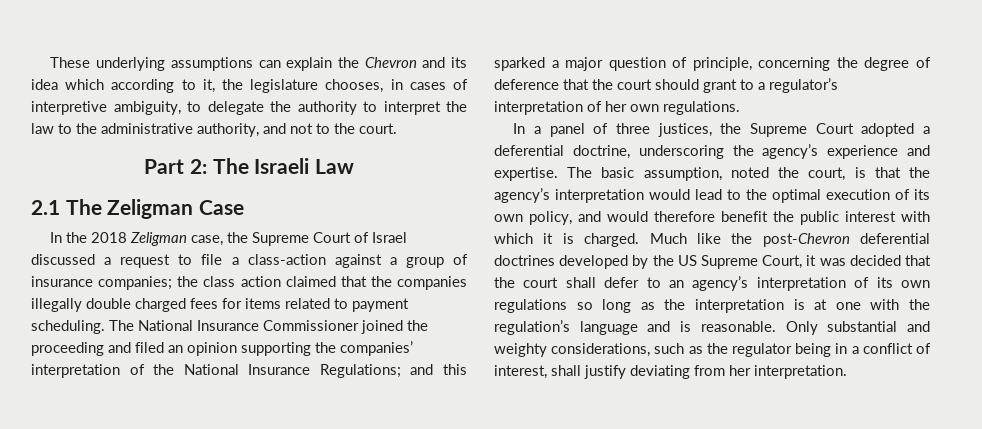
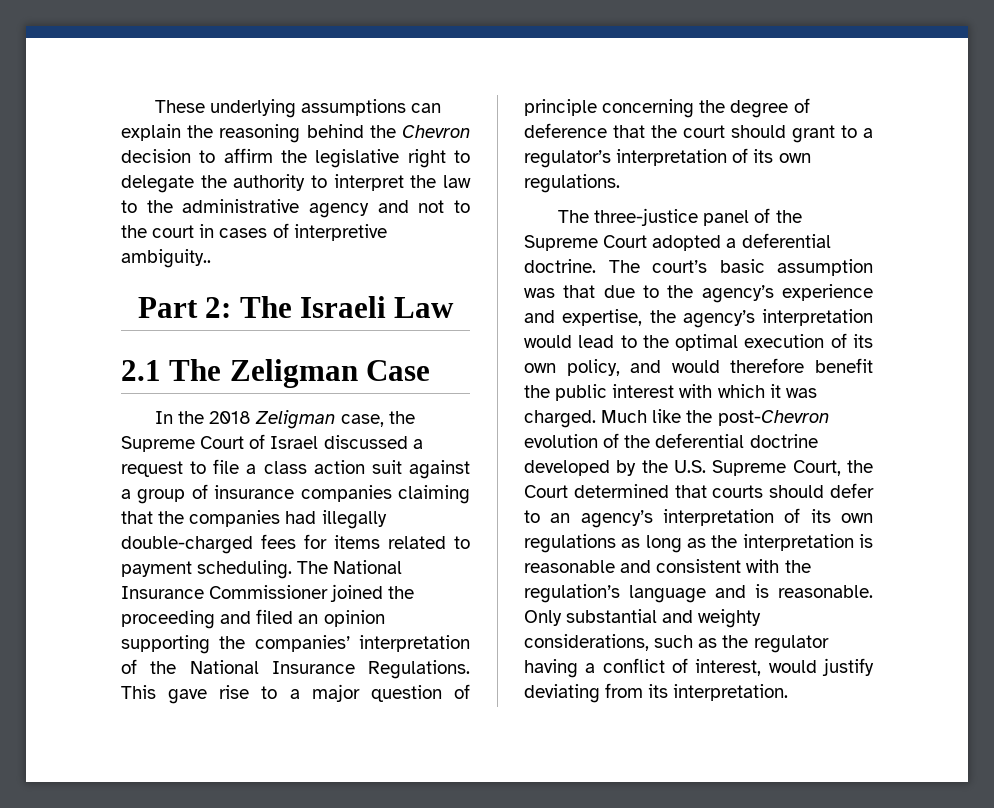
- These underlying assumptions can explain the Chevron and its idea which according to it, the legislature chooses, in cases of interpretive ambiguity, to delegate the authority to interpret the law to the administrative authority, and not to the court.
+ These underlying assumptions can explain the reasoning behind the Chevron decision to affirm the legislative right to delegate the authority to interpret the law to the administrative agency and not to the court in cases of interpretive ambiguity..
- In the 2018 Zeligman case, the Supreme Court of Israel discussed a request to file a class-action against a group of insurance companies; the class action claimed that the companies illegally double charged fees for items related to payment scheduling.
+ In the 2018 Zeligman case, the Supreme Court of Israel discussed a request to file a class action suit against a group of insurance companies claiming that the companies had illegally double-charged fees for items related to payment scheduling.
- The National Insurance Commissioner joined the proceeding and filed an opinion supporting the companies’ interpretation of the National Insurance Regulations; and this sparked a major question of principle, concerning the degree of deference that the court should grant to a regulator’s interpretation of her own regulations.
+ The National Insurance Commissioner joined the proceeding and filed an opinion supporting the companies’ interpretation of the National Insurance Regulations. This gave rise to a major question of principle concerning the degree of deference that the court should grant to a regulator’s interpretation of its own regulations.
- In a panel of three justices, the Supreme Court adopted a deferential doctrine, underscoring the agency’s experience and expertise. The basic assumption, noted the court, is that the agency’s interpretation would lead to the optimal execution of its own policy, and would therefore benefit the public interest with which it is charged.
+ The three-justice panel of the Supreme Court adopted a deferential doctrine. The court’s basic assumption was that due to the agency’s experience and expertise, the agency’s interpretation would lead to the optimal execution of its own policy, and would therefore benefit the public interest with which it was charged.
- Much like the post-Chevron deferential doctrines developed by the US Supreme Court, it was decided that the court shall defer to an agency’s interpretation of its own regulations so long as the interpretation is at one with the regulation’s language and is reasonable.
+ Much like the post-Chevron evolution of the deferential doctrine developed by the U.S. Supreme Court, the Court determined that courts should defer to an agency’s interpretation of its own regulations as long as the interpretation is reasonable and consistent with the regulation’s language and is reasonable.
- Only substantial and weighty considerations, such as the regulator being in a conflict of interest, shall justify deviating from her interpretation.
+ Only substantial and weighty considerations, such as the regulator having a conflict of interest, would justify deviating from its interpretation.

